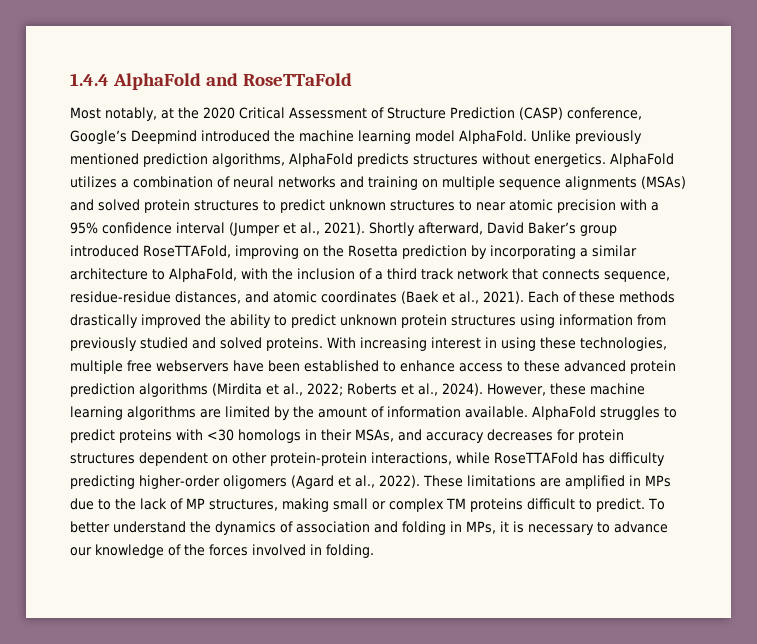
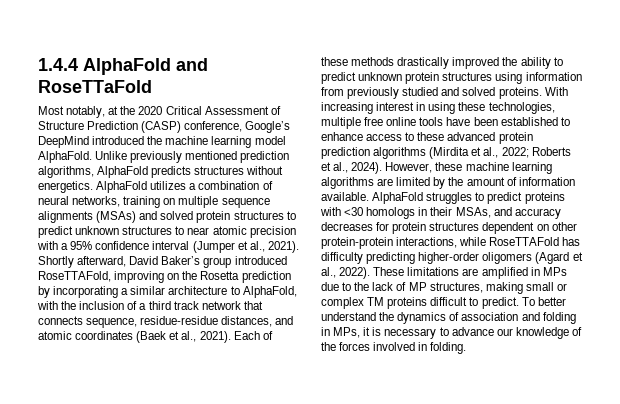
- Most notably, at the 2020 Critical Assessment of Structure Prediction (CASP) conference, Google’s Deepmind introduced the machine learning model AlphaFold.
+ Most notably, at the 2020 Critical Assessment of Structure Prediction (CASP) conference, Google’s DeepMind introduced the machine learning model AlphaFold.
- AlphaFold utilizes a combination of neural networks and training on multiple sequence alignments (MSAs) and solved protein structures to predict unknown structures to near atomic precision with a 95% confidence interval (Jumper et al., 2021).
+ AlphaFold utilizes a combination of neural networks, training on multiple sequence alignments (MSAs) and solved protein structures to predict unknown structures to near atomic precision with a 95% confidence interval (Jumper et al., 2021).
- With increasing interest in using these technologies, multiple free webservers have been established to enhance access to these advanced protein prediction algorithms (Mirdita et al., 2022; Roberts et al., 2024).
+ With increasing interest in using these technologies, multiple free online tools have been established to enhance access to these advanced protein prediction algorithms (Mirdita et al., 2022; Roberts et al., 2024).

